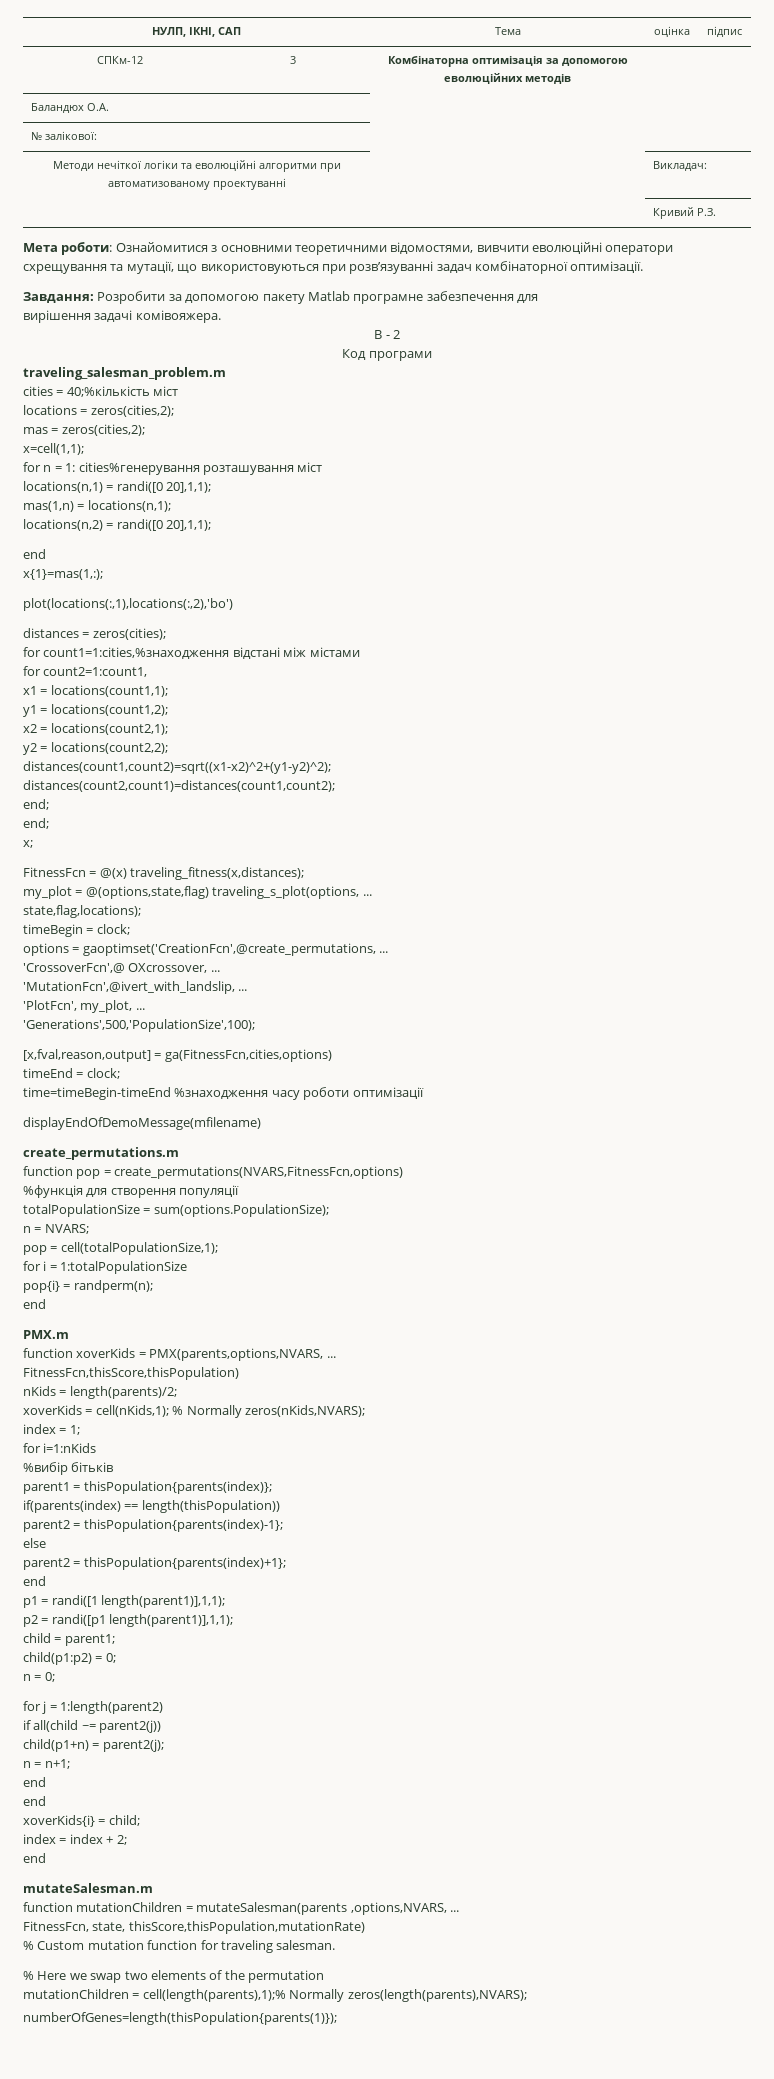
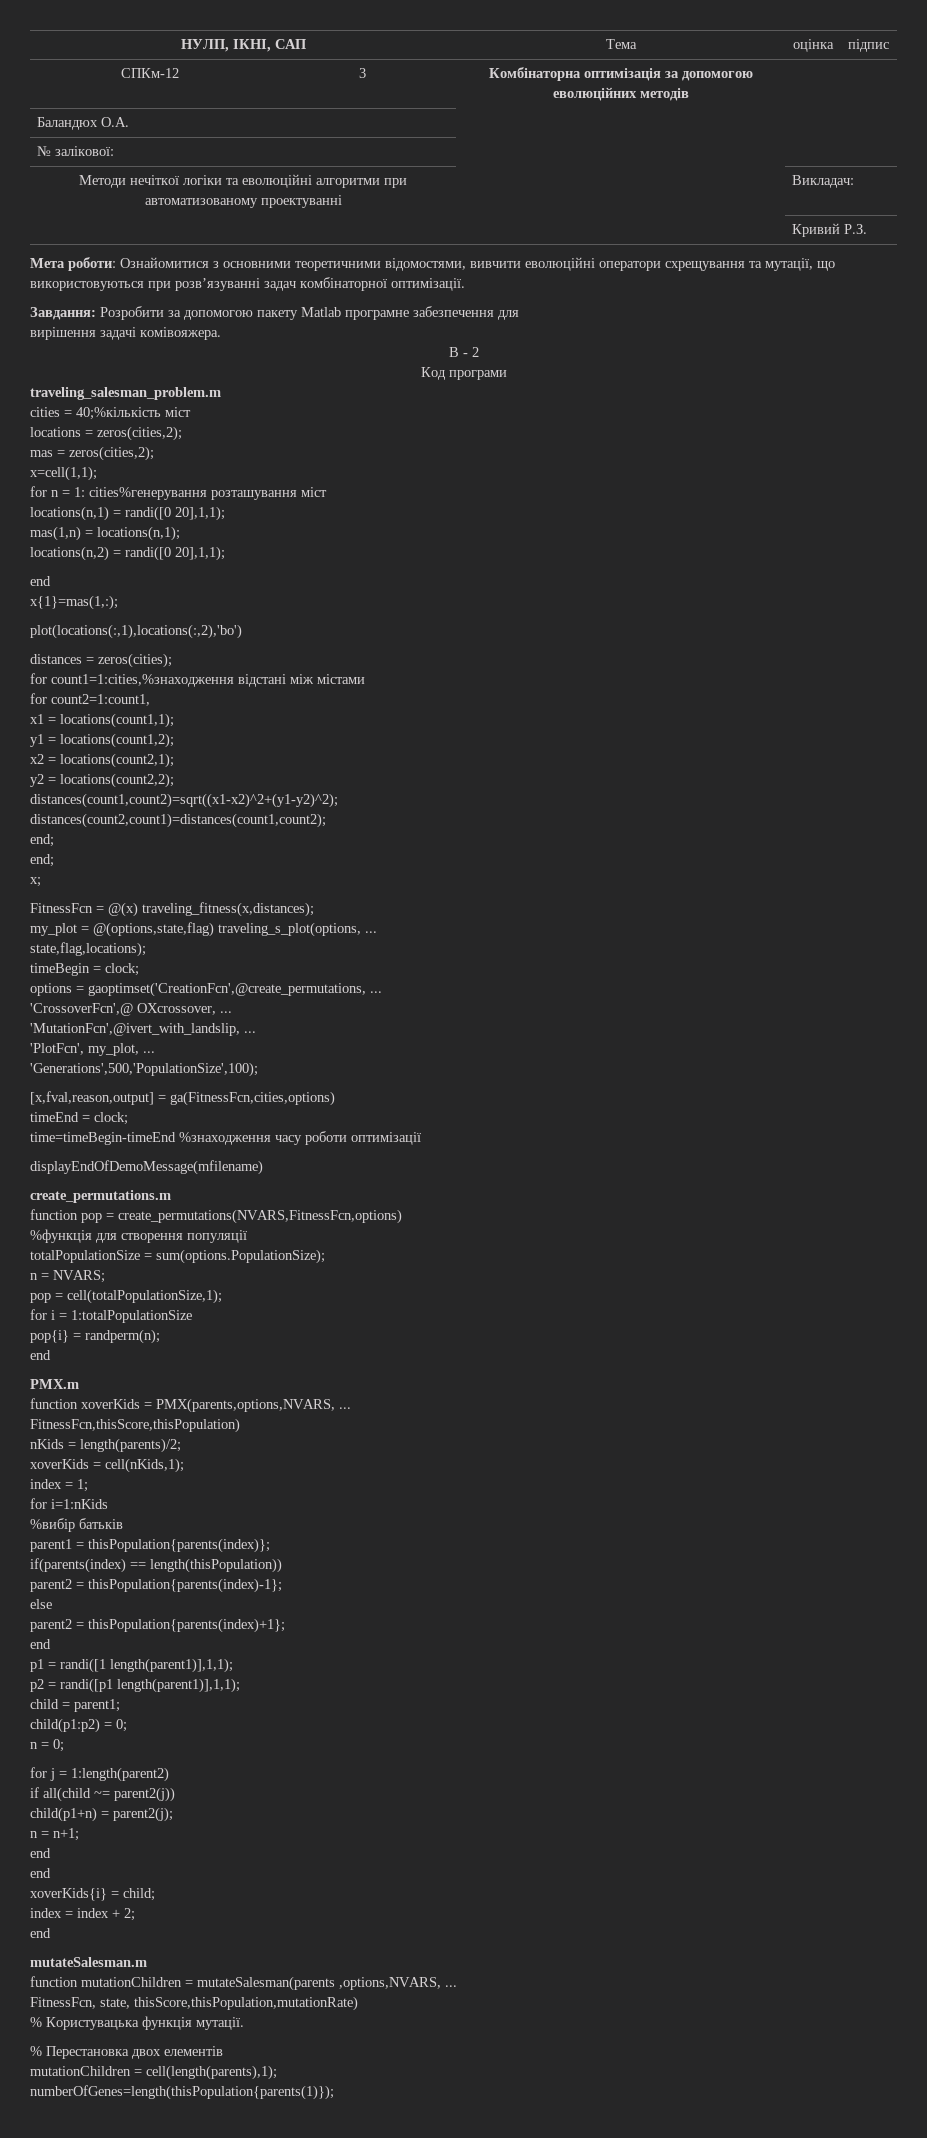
- xoverKids = cell(nKids,1); % Normally zeros(nKids,NVARS);
+ xoverKids = cell(nKids,1);
- %вибір бітьків
+ %вибір батьків
- % Custom mutation function for traveling salesman.
- % Here we swap two elements of the permutation
- mutationChildren = cell(length(parents),1);% Normally zeros(length(parents),NVARS);
+ % Користувацька функція мутації.
+ % Перестановка двох елементів
+ mutationChildren = cell(length(parents),1);

